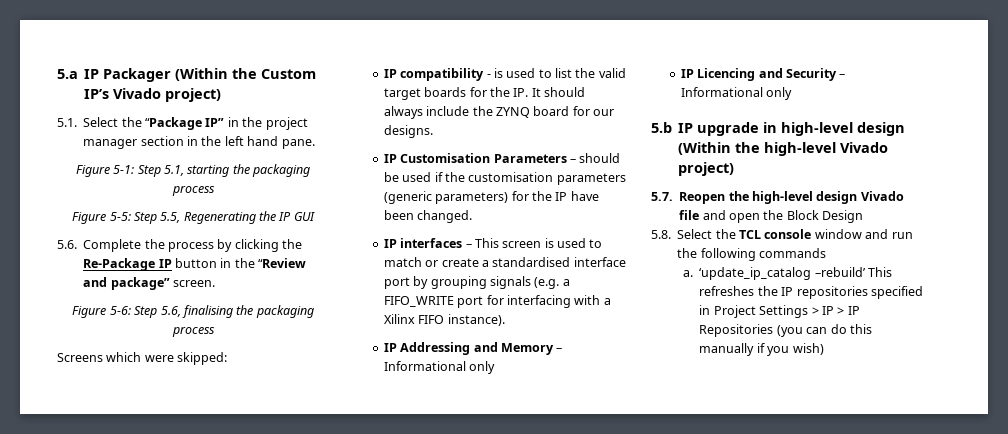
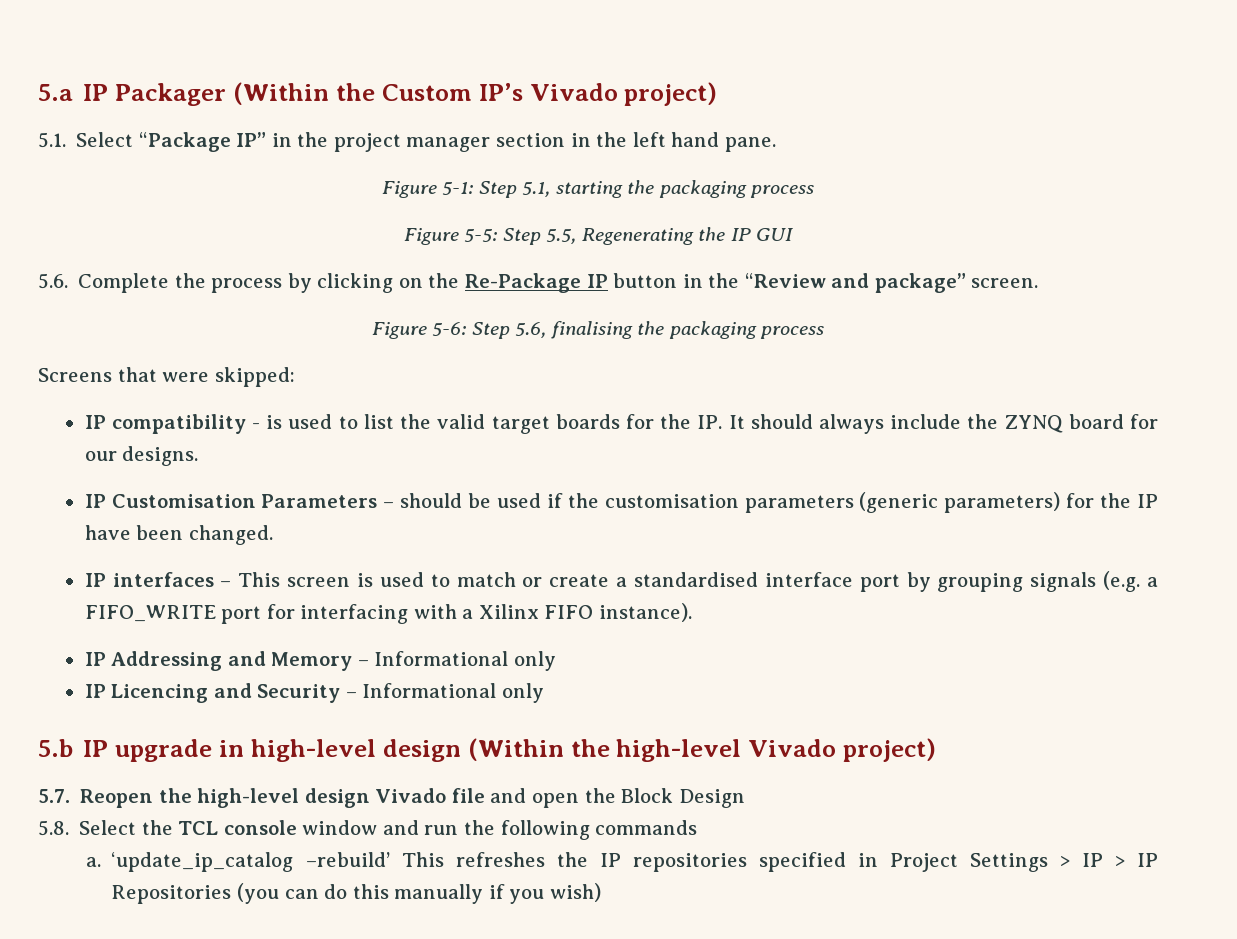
- 5.1. Select the “Package IP” in the project manager section in the left hand pane.
+ 5.1. Select “Package IP” in the project manager section in the left hand pane.
- 5.6. Complete the process by clicking the Re-Package IP button in the “Review and package” screen.
+ 5.6. Complete the process by clicking on the Re-Package IP button in the “Review and package” screen.
- Screens which were skipped:
+ Screens that were skipped:

